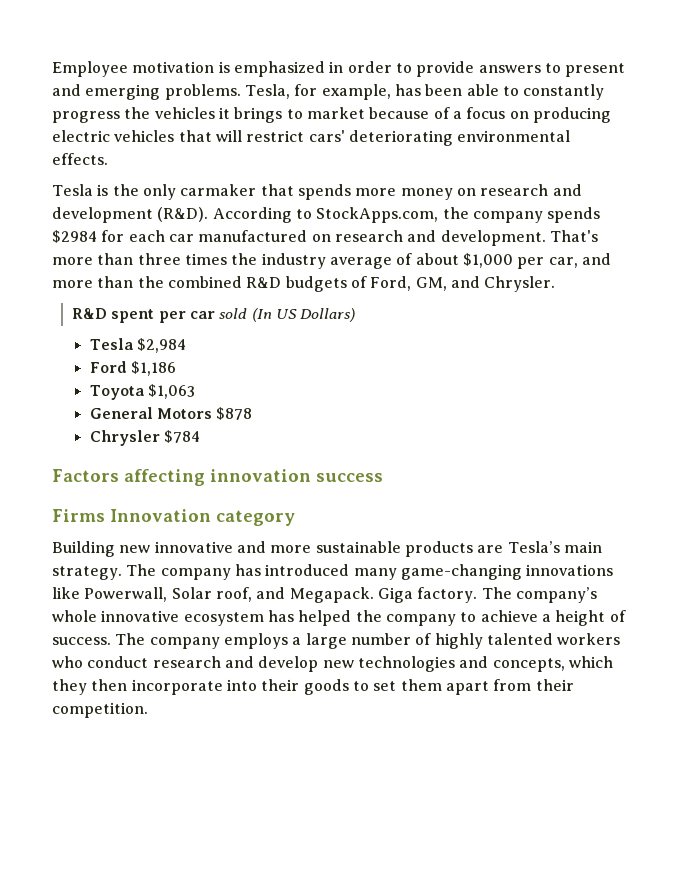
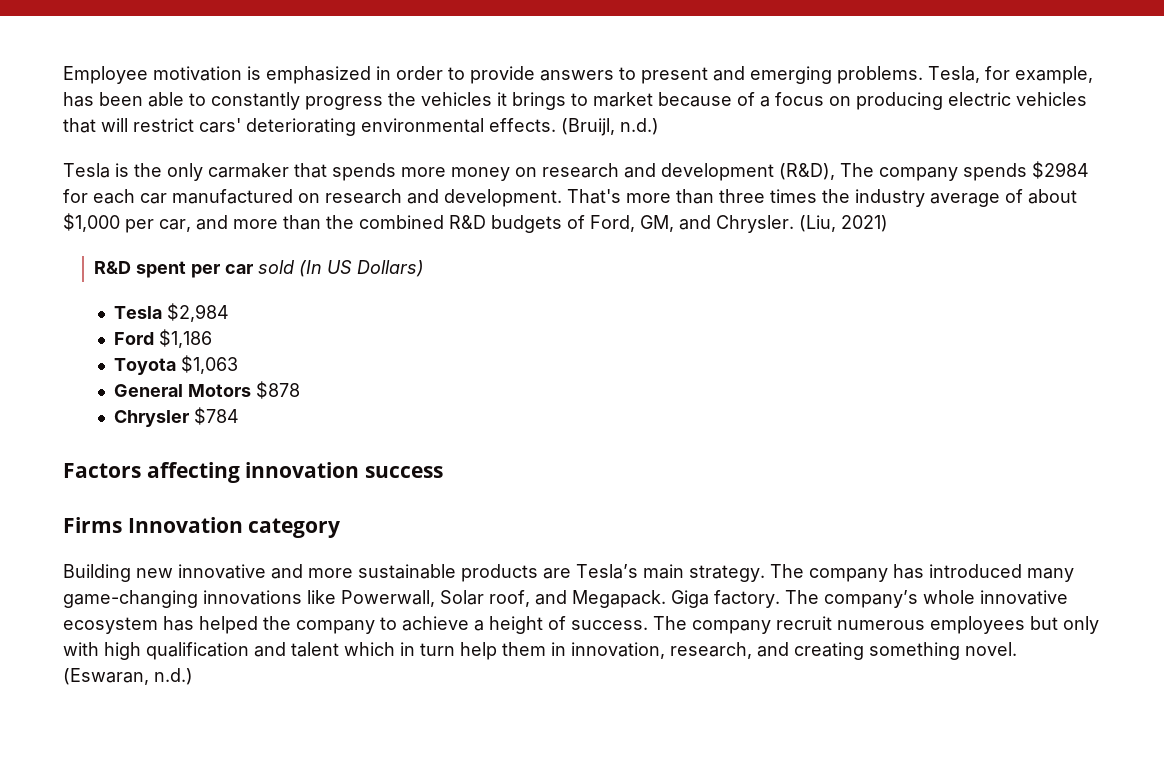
+ (Bruijl, n.d.)
- Tesla is the only carmaker that spends more money on research and development (R&D). According to StockApps.com, the company spends $2984 for each car manufactured on research and development.
+ Tesla is the only carmaker that spends more money on research and development (R&D), The company spends $2984 for each car manufactured on research and development.
+ (Liu, 2021)
- The company employs a large number of highly talented workers who conduct research and develop new technologies and concepts, which they then incorporate into their goods to set them apart from their competition.
+ The company recruit numerous employees but only with high qualification and talent which in turn help them in innovation, research, and creating something novel. (Eswaran, n.d.)

